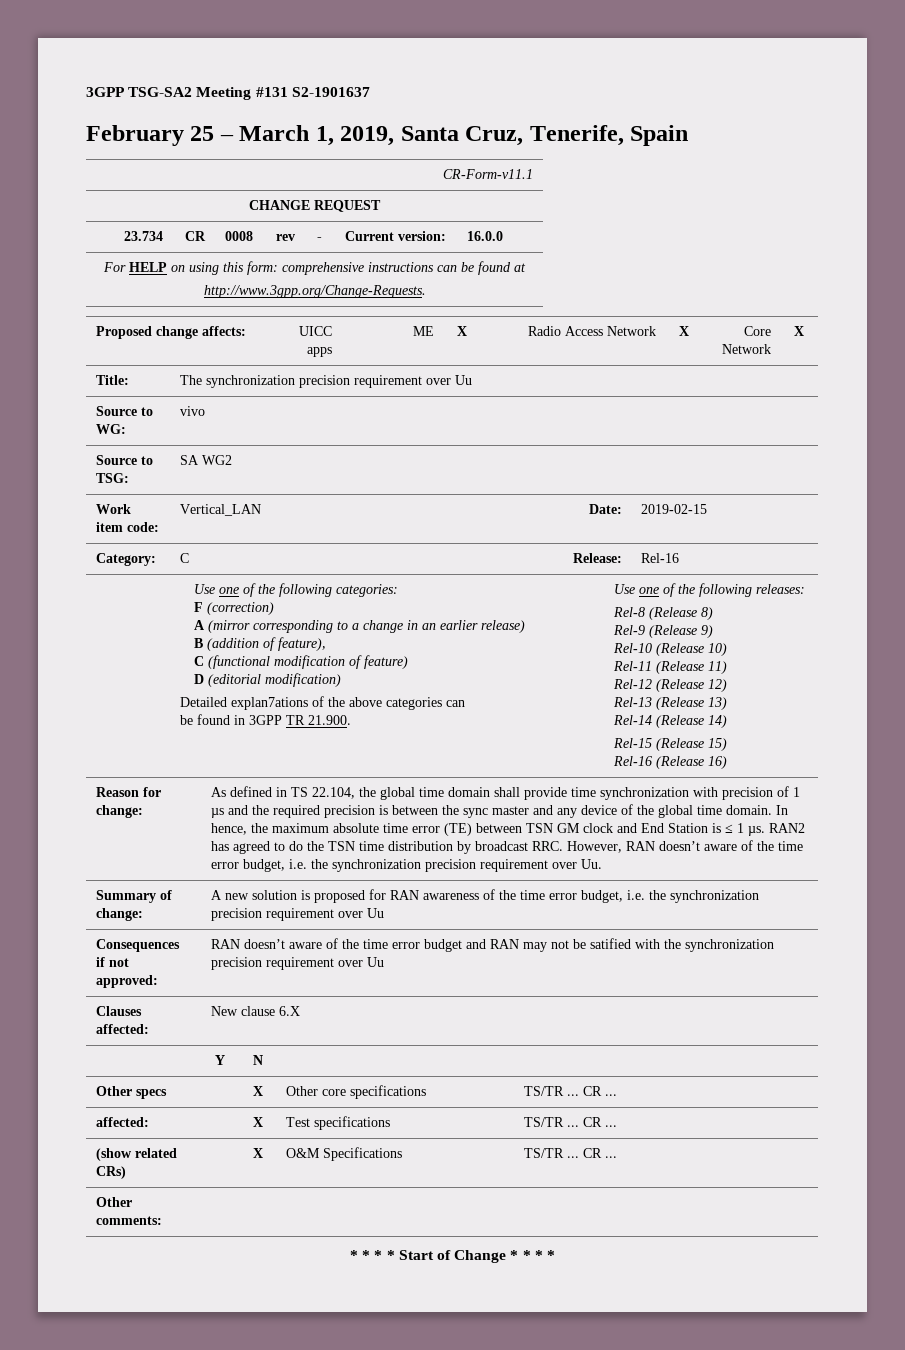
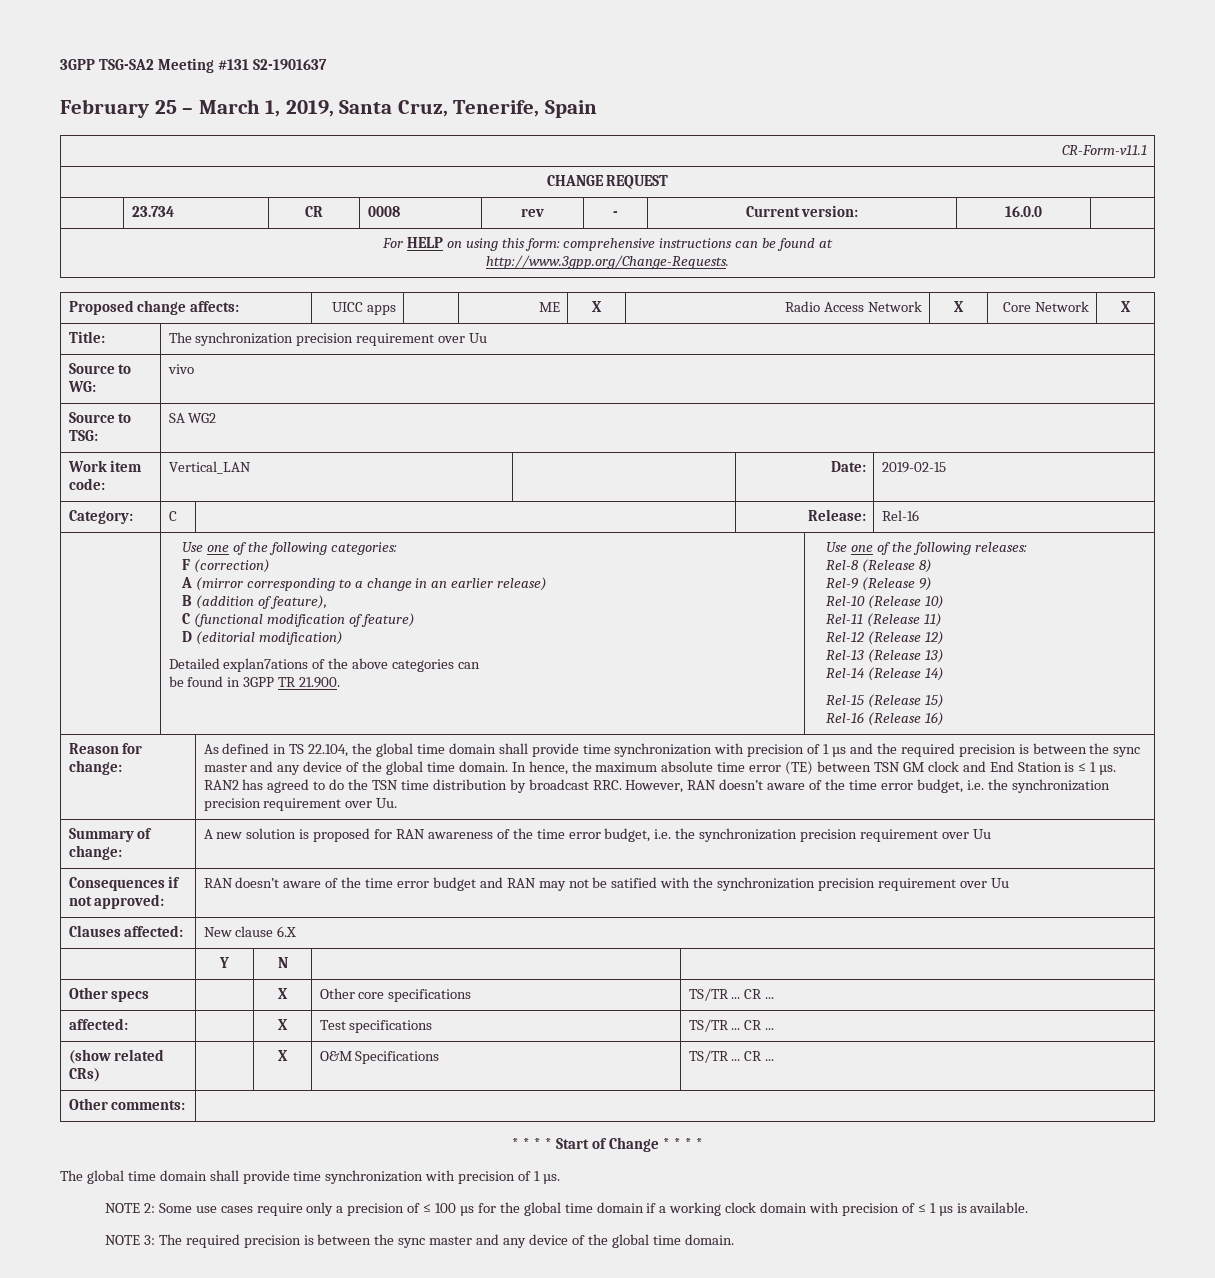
+ The global time domain shall provide time synchronization with precision of 1 µs.
+ NOTE 2: Some use cases require only a precision of ≤ 100 µs for the global time domain if a working clock domain with precision of ≤ 1 µs is available.
+ NOTE 3: The required precision is between the sync master and any device of the global time domain.

